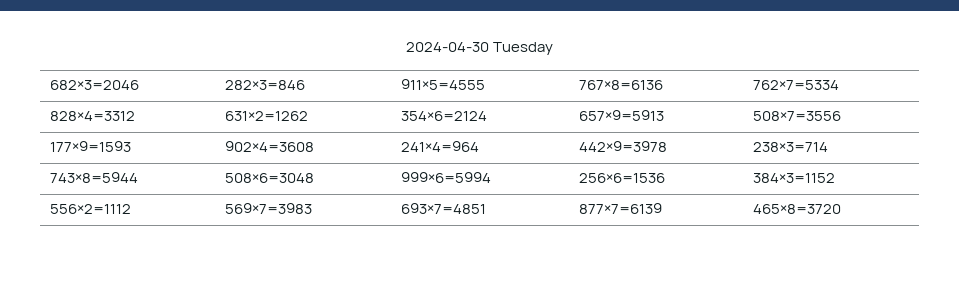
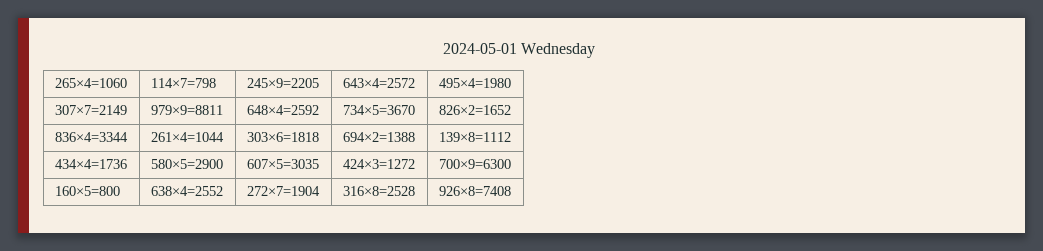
- 2024-04-30 Tuesday
- 682×3=2046 | 282×3=846 | 911×5=4555 | 767×8=6136 | 762×7=5334
- 828×4=3312 | 631×2=1262 | 354×6=2124 | 657×9=5913 | 508×7=3556
- 177×9=1593 | 902×4=3608 | 241×4=964 | 442×9=3978 | 238×3=714
- 743×8=5944 | 508×6=3048 | 999×6=5994 | 256×6=1536 | 384×3=1152
- 556×2=1112 | 569×7=3983 | 693×7=4851 | 877×7=6139 | 465×8=3720
+ 2024-05-01 Wednesday
+ 265×4=1060 | 114×7=798 | 245×9=2205 | 643×4=2572 | 495×4=1980
+ 307×7=2149 | 979×9=8811 | 648×4=2592 | 734×5=3670 | 826×2=1652
+ 836×4=3344 | 261×4=1044 | 303×6=1818 | 694×2=1388 | 139×8=1112
+ 434×4=1736 | 580×5=2900 | 607×5=3035 | 424×3=1272 | 700×9=6300
+ 160×5=800 | 638×4=2552 | 272×7=1904 | 316×8=2528 | 926×8=7408

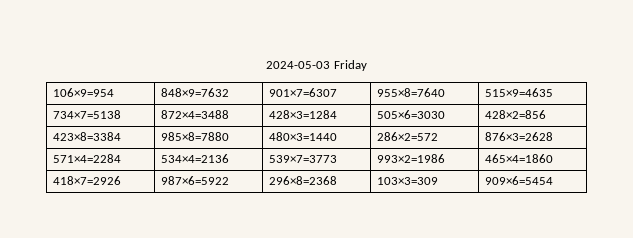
- 2024-05-01 Wednesday
- 265×4=1060 | 114×7=798 | 245×9=2205 | 643×4=2572 | 495×4=1980
- 307×7=2149 | 979×9=8811 | 648×4=2592 | 734×5=3670 | 826×2=1652
- 836×4=3344 | 261×4=1044 | 303×6=1818 | 694×2=1388 | 139×8=1112
- 434×4=1736 | 580×5=2900 | 607×5=3035 | 424×3=1272 | 700×9=6300
- 160×5=800 | 638×4=2552 | 272×7=1904 | 316×8=2528 | 926×8=7408
+ 2024-05-03 Friday
+ 106×9=954 | 848×9=7632 | 901×7=6307 | 955×8=7640 | 515×9=4635
+ 734×7=5138 | 872×4=3488 | 428×3=1284 | 505×6=3030 | 428×2=856
+ 423×8=3384 | 985×8=7880 | 480×3=1440 | 286×2=572 | 876×3=2628
+ 571×4=2284 | 534×4=2136 | 539×7=3773 | 993×2=1986 | 465×4=1860
+ 418×7=2926 | 987×6=5922 | 296×8=2368 | 103×3=309 | 909×6=5454

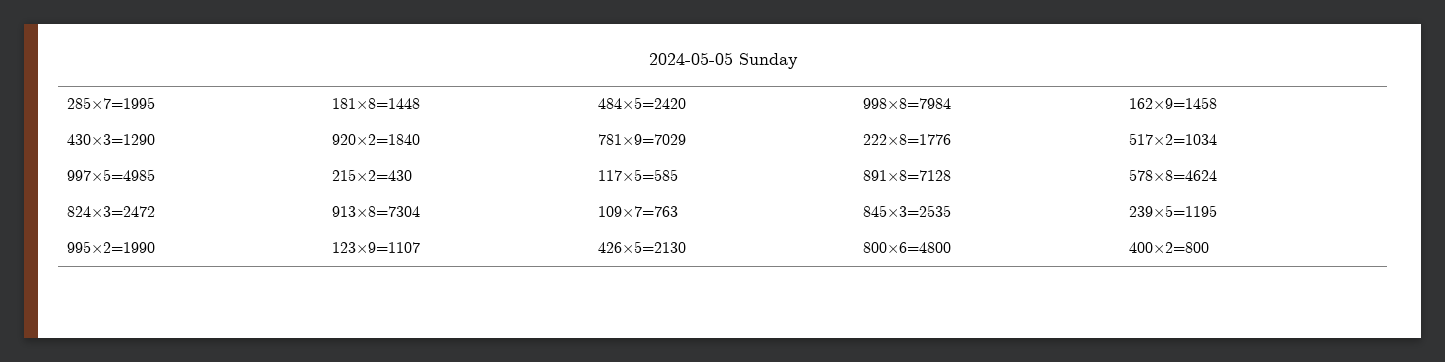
- 2024-05-03 Friday
- 106×9=954 | 848×9=7632 | 901×7=6307 | 955×8=7640 | 515×9=4635
- 734×7=5138 | 872×4=3488 | 428×3=1284 | 505×6=3030 | 428×2=856
- 423×8=3384 | 985×8=7880 | 480×3=1440 | 286×2=572 | 876×3=2628
- 571×4=2284 | 534×4=2136 | 539×7=3773 | 993×2=1986 | 465×4=1860
- 418×7=2926 | 987×6=5922 | 296×8=2368 | 103×3=309 | 909×6=5454
+ 2024-05-05 Sunday
+ 285×7=1995 | 181×8=1448 | 484×5=2420 | 998×8=7984 | 162×9=1458
+ 430×3=1290 | 920×2=1840 | 781×9=7029 | 222×8=1776 | 517×2=1034
+ 997×5=4985 | 215×2=430 | 117×5=585 | 891×8=7128 | 578×8=4624
+ 824×3=2472 | 913×8=7304 | 109×7=763 | 845×3=2535 | 239×5=1195
+ 995×2=1990 | 123×9=1107 | 426×5=2130 | 800×6=4800 | 400×2=800

